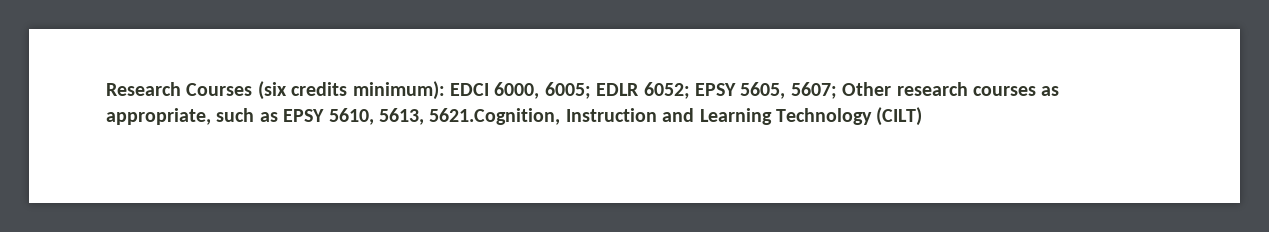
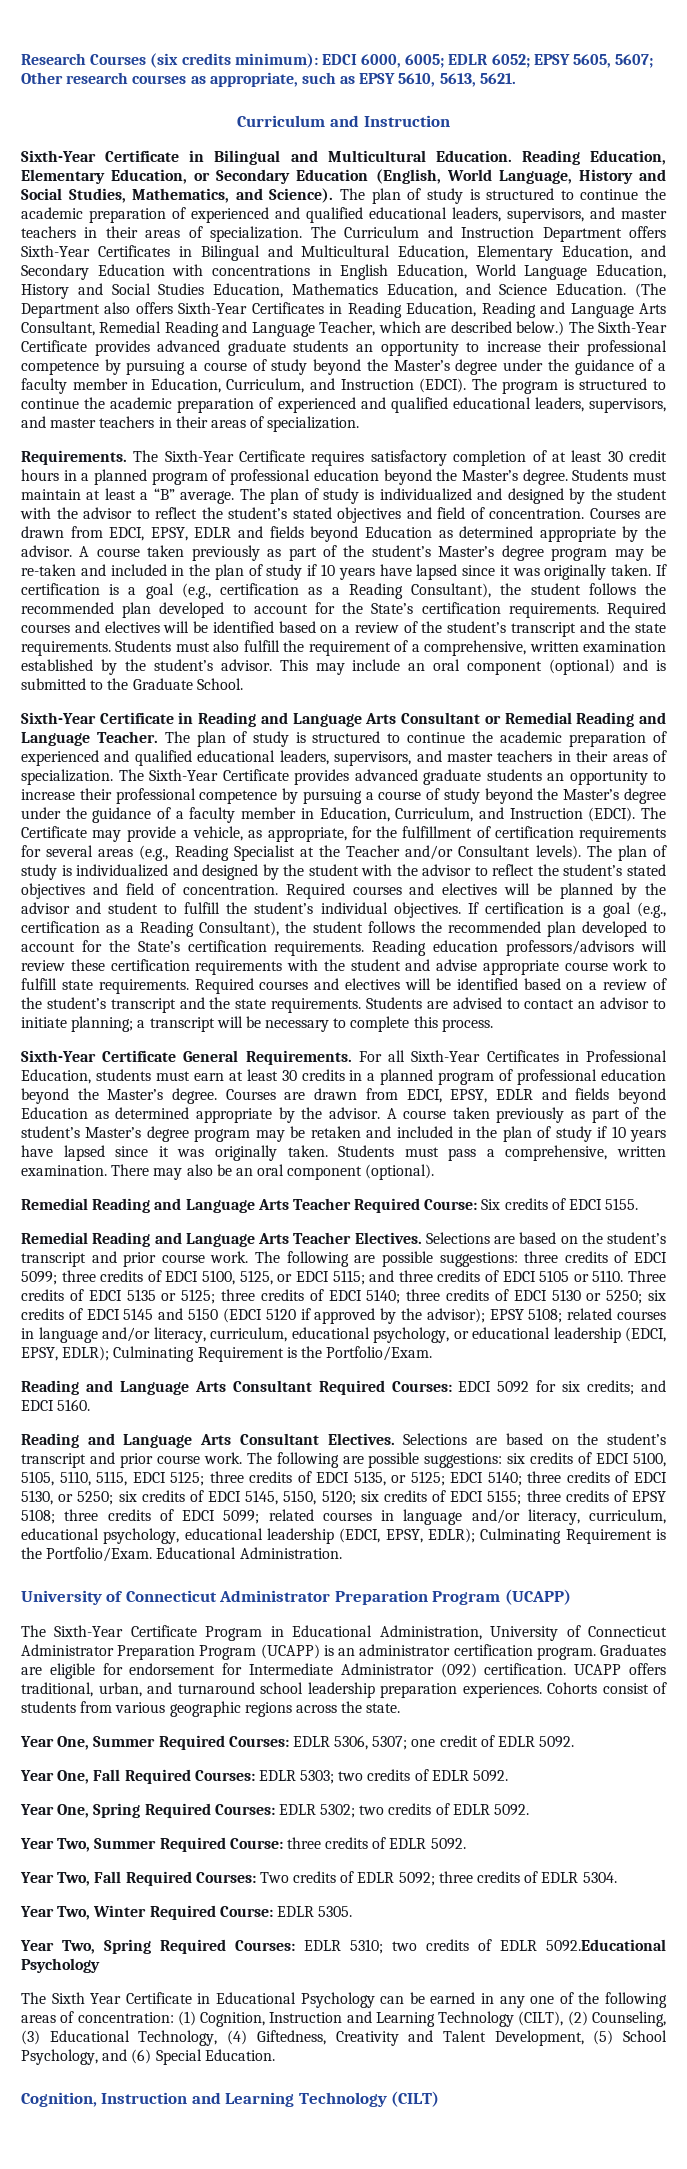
- Research Courses (six credits minimum): EDCI 6000, 6005; EDLR 6052; EPSY 5605, 5607; Other research courses as appropriate, such as EPSY 5610, 5613, 5621.Cognition, Instruction and Learning Technology (CILT)
+ Research Courses (six credits minimum): EDCI 6000, 6005; EDLR 6052; EPSY 5605, 5607; Other research courses as appropriate, such as EPSY 5610, 5613, 5621.
+ Curriculum and Instruction
+ Sixth-Year Certificate in Bilingual and Multicultural Education. Reading Education, Elementary Education, or Secondary Education (English, World Language, History and Social Studies, Mathematics, and Science). The plan of study is structured to continue the academic preparation of experienced and qualified educational leaders, supervisors, and master teachers in their areas of specialization. The Curriculum and Instruction Department offers Sixth-Year Certificates in Bilingual and Multicultural Education, Elementary Education, and Secondary Education with concentrations in English Education, World Language Education, History and Social Studies Education, Mathematics Education, and Science Education. (The Department also offers Sixth-Year Certificates in Reading Education, Reading and Language Arts Consultant, Remedial Reading and Language Teacher, which are described below.) The Sixth-Year Certificate provides advanced graduate students an opportunity to increase their professional competence by pursuing a course of study beyond the Master’s degree under the guidance of a faculty member in Education, Curriculum, and Instruction (EDCI). The program is structured to continue the academic preparation of experienced and qualified educational leaders, supervisors, and master teachers in their areas of specialization.
+ Requirements. The Sixth-Year Certificate requires satisfactory completion of at least 30 credit hours in a planned program of professional education beyond the Master’s degree. Students must maintain at least a “B” average. The plan of study is individualized and designed by the student with the advisor to reflect the student’s stated objectives and field of concentration. Courses are drawn from EDCI, EPSY, EDLR and fields beyond Education as determined appropriate by the advisor. A course taken previously as part of the student’s Master’s degree program may be re-taken and included in the plan of study if 10 years have lapsed since it was originally taken. If certification is a goal (e.g., certification as a Reading Consultant), the student follows the recommended plan developed to account for the State’s certification requirements. Required courses and electives will be identified based on a review of the student’s transcript and the state requirements. Students must also fulfill the requirement of a comprehensive, written examination established by the student’s advisor. This may include an oral component (optional) and is submitted to the Graduate School.
+ Sixth-Year Certificate in Reading and Language Arts Consultant or Remedial Reading and Language Teacher. The plan of study is structured to continue the academic preparation of experienced and qualified educational leaders, supervisors, and master teachers in their areas of specialization. The Sixth-Year Certificate provides advanced graduate students an opportunity to increase their professional competence by pursuing a course of study beyond the Master’s degree under the guidance of a faculty member in Education, Curriculum, and Instruction (EDCI). The Certificate may provide a vehicle, as appropriate, for the fulfillment of certification requirements for several areas (e.g., Reading Specialist at the Teacher and/or Consultant levels). The plan of study is individualized and designed by the student with the advisor to reflect the student’s stated objectives and field of concentration. Required courses and electives will be planned by the advisor and student to fulfill the student’s individual objectives. If certification is a goal (e.g., certification as a Reading Consultant), the student follows the recommended plan developed to account for the State’s certification requirements. Reading education professors/advisors will review these certification requirements with the student and advise appropriate course work to fulfill state requirements. Required courses and electives will be identified based on a review of the student’s transcript and the state requirements. Students are advised to contact an advisor to initiate planning; a transcript will be necessary to complete this process.
+ Sixth-Year Certificate General Requirements. For all Sixth-Year Certificates in Professional Education, students must earn at least 30 credits in a planned program of professional education beyond the Master’s degree. Courses are drawn from EDCI, EPSY, EDLR and fields beyond Education as determined appropriate by the advisor. A course taken previously as part of the student’s Master’s degree program may be retaken and included in the plan of study if 10 years have lapsed since it was originally taken. Students must pass a comprehensive, written examination. There may also be an oral component (optional).
+ Remedial Reading and Language Arts Teacher Required Course: Six credits of EDCI 5155.
+ Remedial Reading and Language Arts Teacher Electives. Selections are based on the student’s transcript and prior course work. The following are possible suggestions: three credits of EDCI 5099; three credits of EDCI 5100, 5125, or EDCI 5115; and three credits of EDCI 5105 or 5110. Three credits of EDCI 5135 or 5125; three credits of EDCI 5140; three credits of EDCI 5130 or 5250; six credits of EDCI 5145 and 5150 (EDCI 5120 if approved by the advisor); EPSY 5108; related courses in language and/or literacy, curriculum, educational psychology, or educational leadership (EDCI, EPSY, EDLR); Culminating Requirement is the Portfolio/Exam.
+ Reading and Language Arts Consultant Required Courses: EDCI 5092 for six credits; and EDCI 5160.
+ Reading and Language Arts Consultant Electives. Selections are based on the student’s transcript and prior course work. The following are possible suggestions: six credits of EDCI 5100, 5105, 5110, 5115, EDCI 5125; three credits of EDCI 5135, or 5125; EDCI 5140; three credits of EDCI 5130, or 5250; six credits of EDCI 5145, 5150, 5120; six credits of EDCI 5155; three credits of EPSY 5108; three credits of EDCI 5099; related courses in language and/or literacy, curriculum, educational psychology, educational leadership (EDCI, EPSY, EDLR); Culminating Requirement is the Portfolio/Exam. Educational Administration.
+ University of Connecticut Administrator Preparation Program (UCAPP)
+ The Sixth-Year Certificate Program in Educational Administration, University of Connecticut Administrator Preparation Program (UCAPP) is an administrator certification program. Graduates are eligible for endorsement for Intermediate Administrator (092) certification. UCAPP offers traditional, urban, and turnaround school leadership preparation experiences. Cohorts consist of students from various geographic regions across the state.
+ Year One, Summer Required Courses: EDLR 5306, 5307; one credit of EDLR 5092.
+ Year One, Fall Required Courses: EDLR 5303; two credits of EDLR 5092.
+ Year One, Spring Required Courses: EDLR 5302; two credits of EDLR 5092.
+ Year Two, Summer Required Course: three credits of EDLR 5092.
+ Year Two, Fall Required Courses: Two credits of EDLR 5092; three credits of EDLR 5304.
+ Year Two, Winter Required Course: EDLR 5305.
+ Year Two, Spring Required Courses: EDLR 5310; two credits of EDLR 5092.Educational Psychology
+ The Sixth Year Certificate in Educational Psychology can be earned in any one of the following areas of concentration: (1) Cognition, Instruction and Learning Technology (CILT), (2) Counseling, (3) Educational Technology, (4) Giftedness, Creativity and Talent Development, (5) School Psychology, and (6) Special Education.
+ Cognition, Instruction and Learning Technology (CILT)

